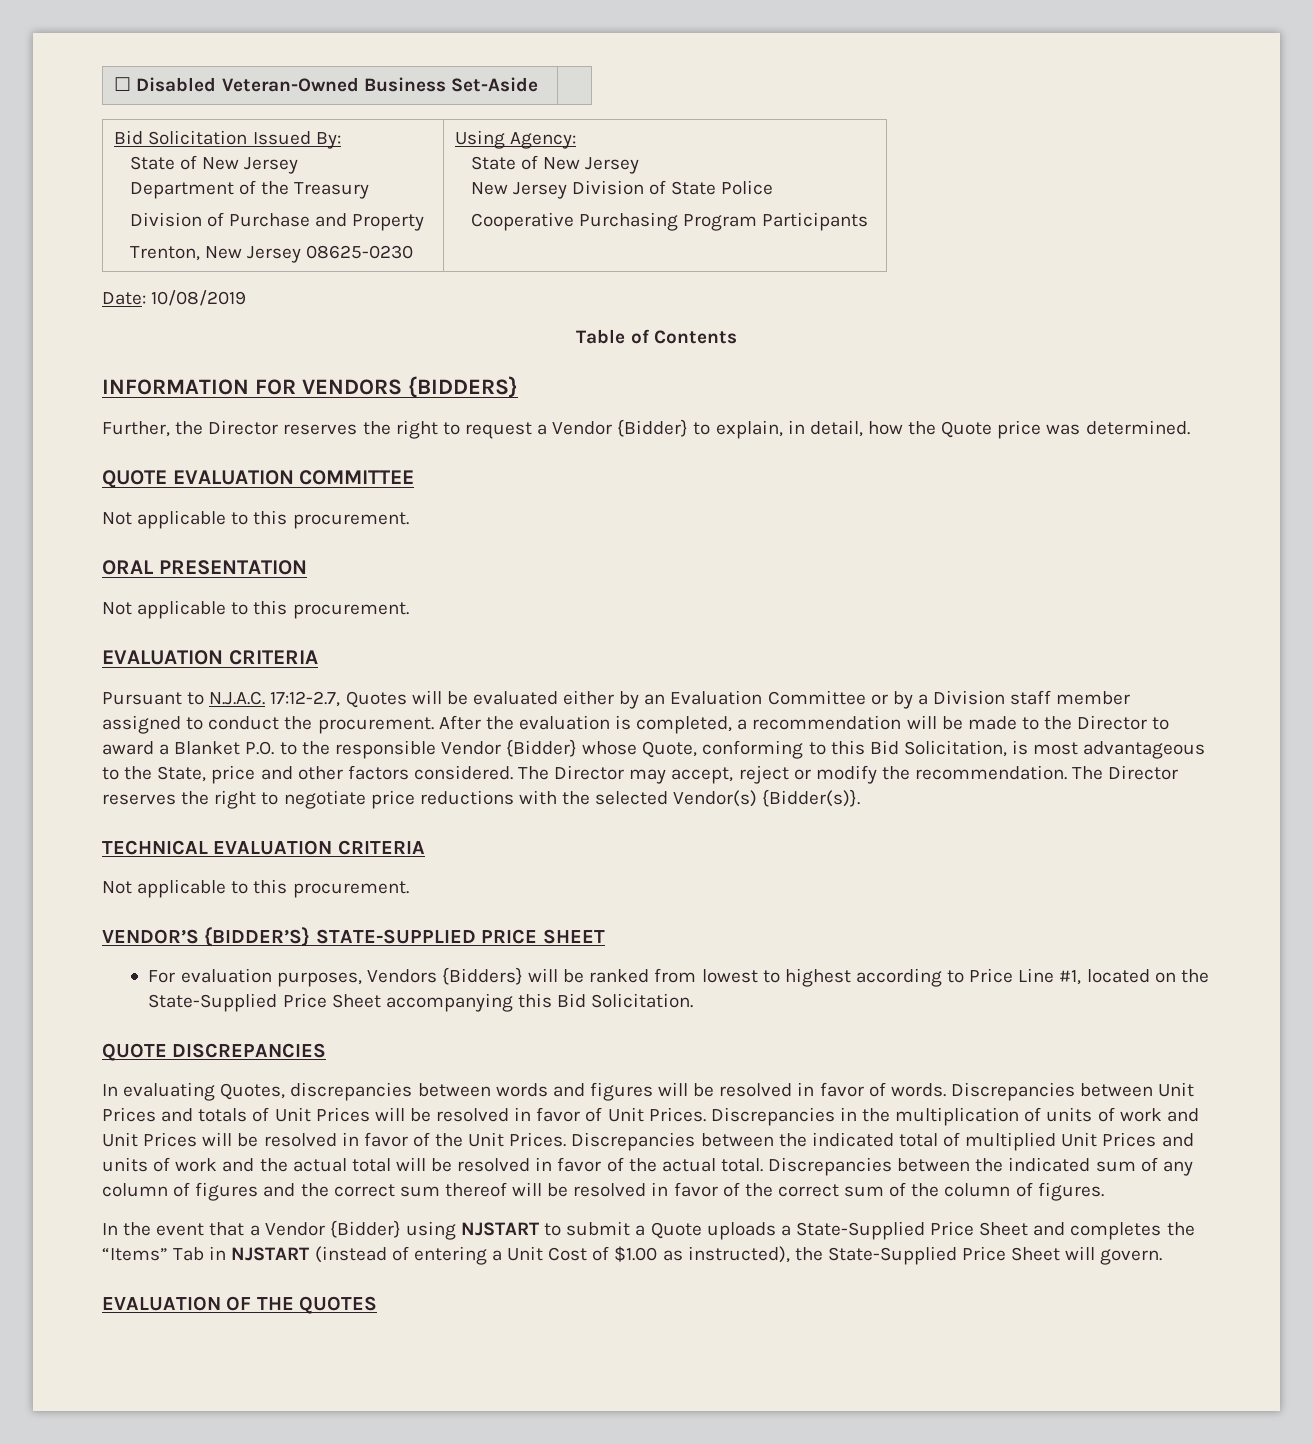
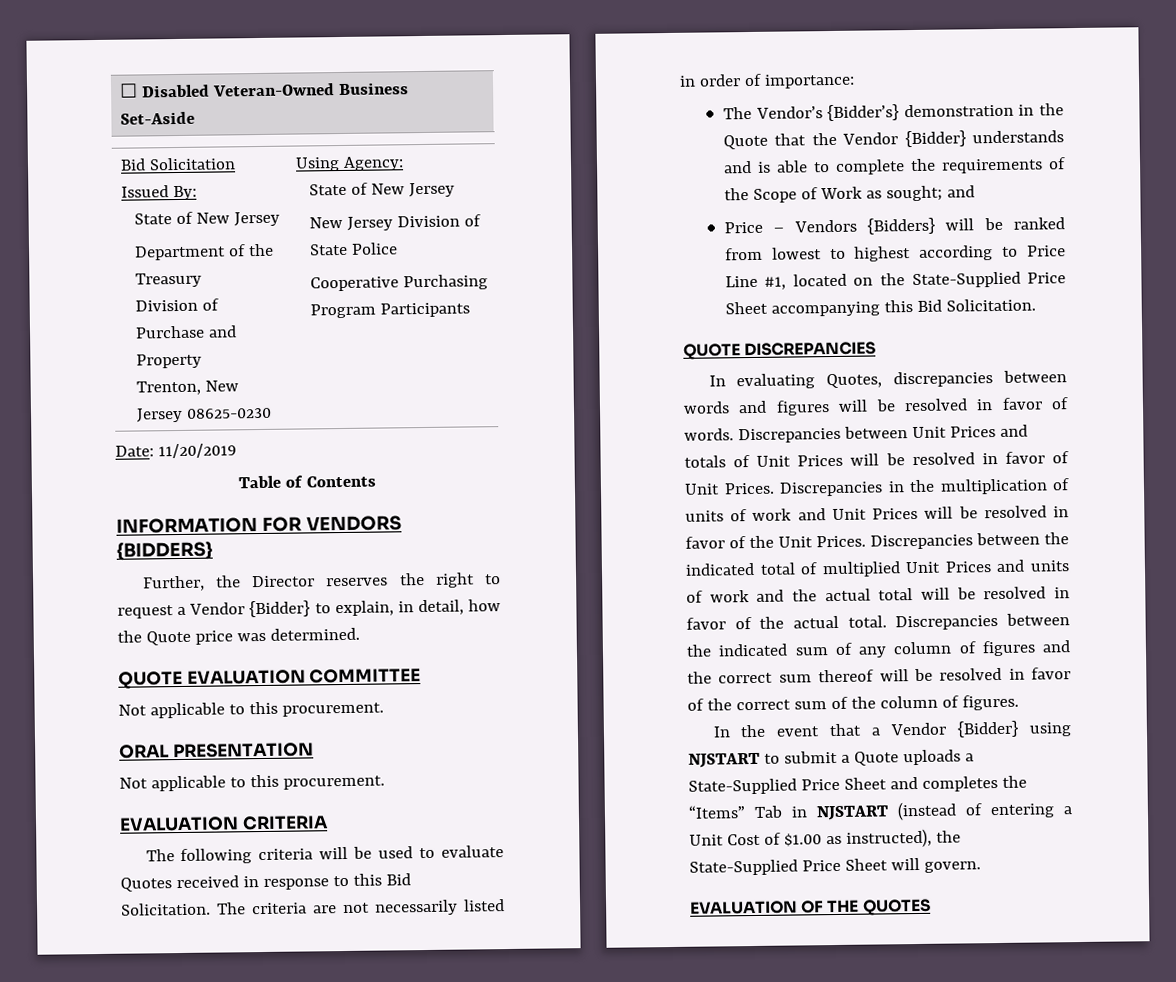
- Date: 10/08/2019
+ Date: 11/20/2019
- Pursuant to N.J.A.C. 17:12-2.7, Quotes will be evaluated either by an Evaluation Committee or by a Division staff member assigned to conduct the procurement. After the evaluation is completed, a recommendation will be made to the Director to award a Blanket P.O. to the responsible Vendor {Bidder} whose Quote, conforming to this Bid Solicitation, is most advantageous to the State, price and other factors considered. The Director may accept, reject or modify the recommendation. The Director reserves the right to negotiate price reductions with the selected Vendor(s) {Bidder(s)}.
- TECHNICAL EVALUATION CRITERIA
- Not applicable to this procurement.
- VENDOR’S {BIDDER’S} STATE-SUPPLIED PRICE SHEET
- For evaluation purposes, Vendors {Bidders} will be ranked from lowest to highest according to Price Line #1, located on the State-Supplied Price Sheet accompanying this Bid Solicitation.
+ The following criteria will be used to evaluate Quotes received in response to this Bid Solicitation. The criteria are not necessarily listed in order of importance:
+ The Vendor’s {Bidder’s} demonstration in the Quote that the Vendor {Bidder} understands and is able to complete the requirements of the Scope of Work as sought; and
+ Price – Vendors {Bidders} will be ranked from lowest to highest according to Price Line #1, located on the State-Supplied Price Sheet accompanying this Bid Solicitation.

